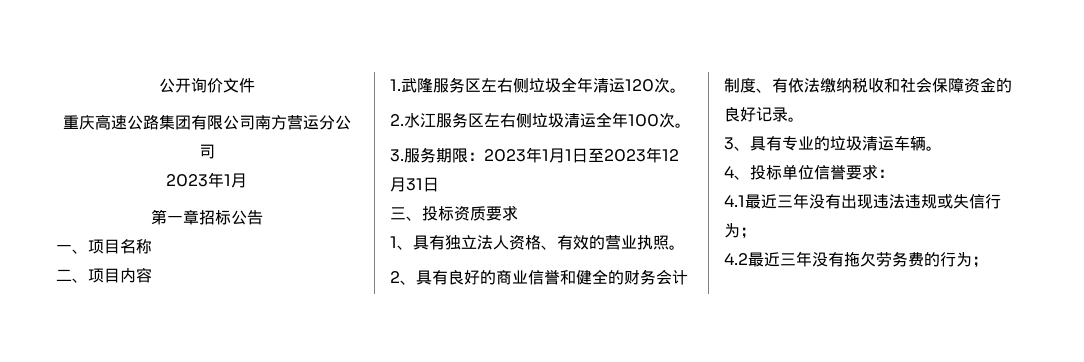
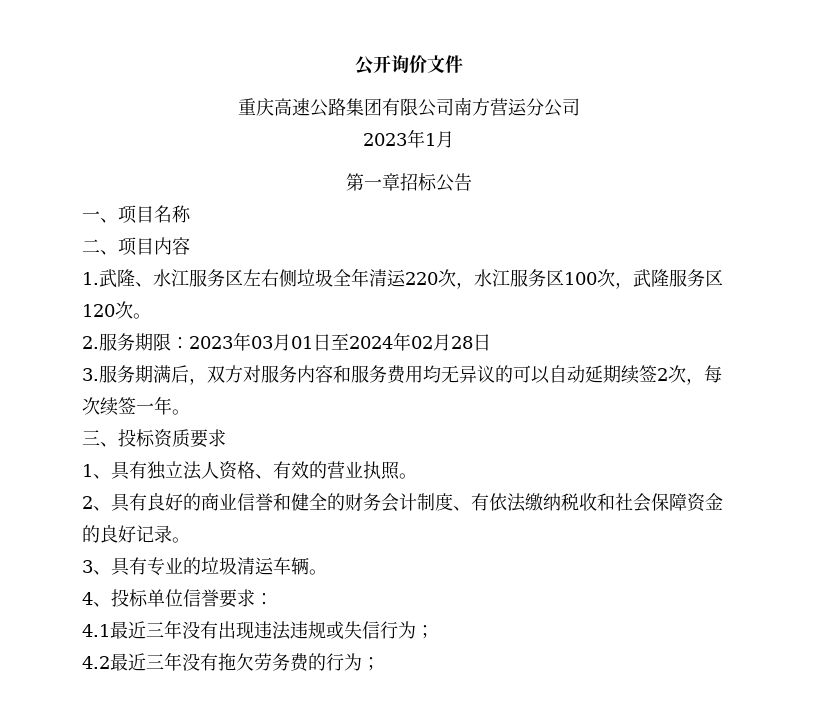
- 1.武隆服务区左右侧垃圾全年清运120次。
- 2.水江服务区左右侧垃圾清运全年100次。
- 3.服务期限：2023年1月1日至2023年12月31日
+ 1.武隆、水江服务区左右侧垃圾全年清运220次，水江服务区100次，武隆服务区120次。
+ 2.服务期限：2023年03月01日至2024年02月28日
+ 3.服务期满后，双方对服务内容和服务费用均无异议的可以自动延期续签2次，每次续签一年。

